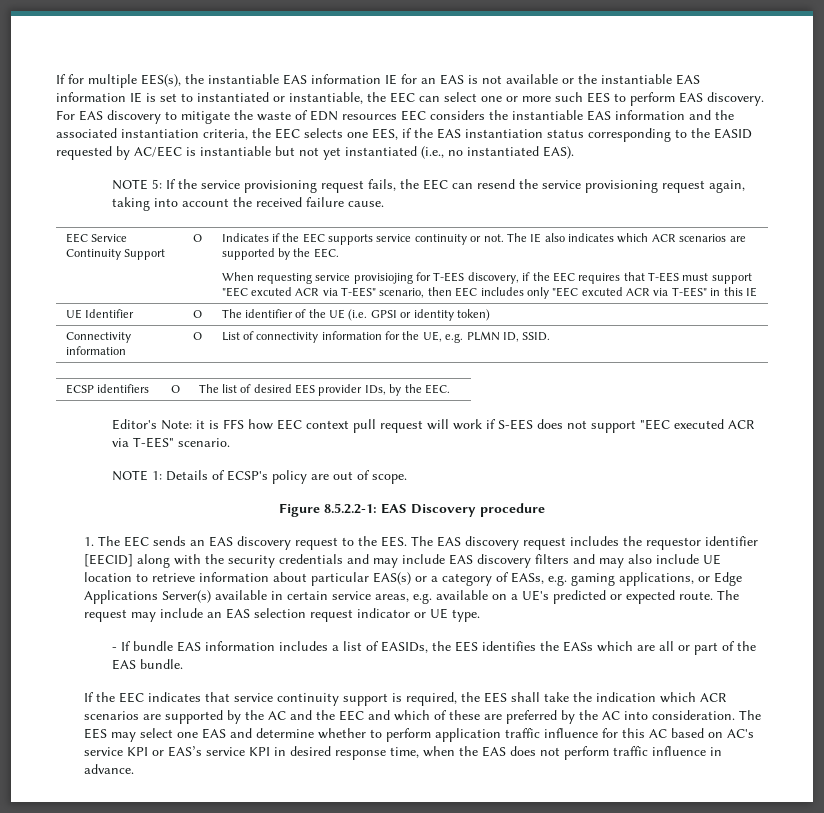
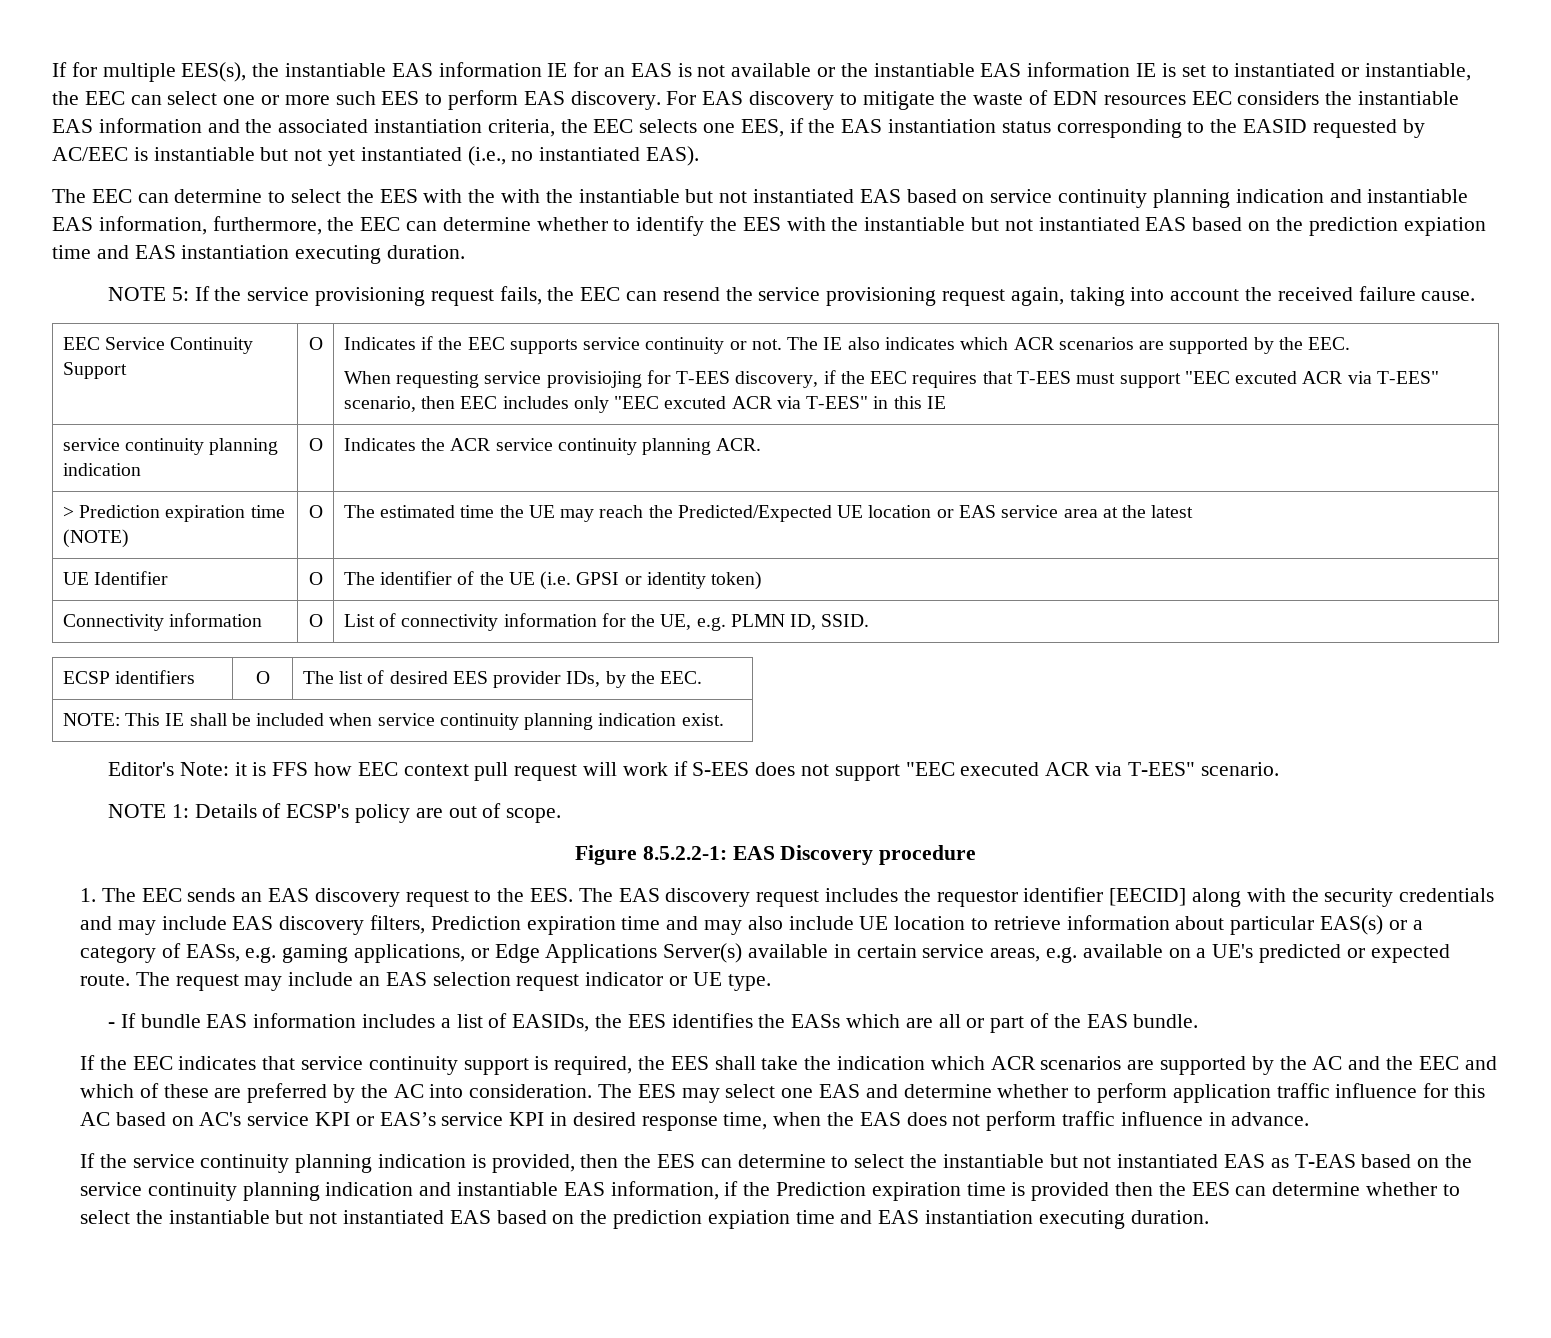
+ The EEC can determine to select the EES with the with the instantiable but not instantiated EAS based on service continuity planning indication and instantiable EAS information, furthermore, the EEC can determine whether to identify the EES with the instantiable but not instantiated EAS based on the prediction expiation time and EAS instantiation executing duration.
+ service continuity planning indication | O | Indicates the ACR service continuity planning ACR.
+ > Prediction expiration time (NOTE) | O | The estimated time the UE may reach the Predicted/Expected UE location or EAS service area at the latest
+ NOTE: This IE shall be included when service continuity planning indication exist.
- 1. The EEC sends an EAS discovery request to the EES. The EAS discovery request includes the requestor identifier [EECID] along with the security credentials and may include EAS discovery filters and may also include UE location to retrieve information about particular EAS(s) or a category of EASs, e.g. gaming applications, or Edge Applications Server(s) available in certain service areas, e.g. available on a UE's predicted or expected route.
+ 1. The EEC sends an EAS discovery request to the EES. The EAS discovery request includes the requestor identifier [EECID] along with the security credentials and may include EAS discovery filters, Prediction expiration time and may also include UE location to retrieve information about particular EAS(s) or a category of EASs, e.g. gaming applications, or Edge Applications Server(s) available in certain service areas, e.g. available on a UE's predicted or expected route.
+ If the service continuity planning indication is provided, then the EES can determine to select the instantiable but not instantiated EAS as T-EAS based on the service continuity planning indication and instantiable EAS information, if the Prediction expiration time is provided then the EES can determine whether to select the instantiable but not instantiated EAS based on the prediction expiation time and EAS instantiation executing duration.

